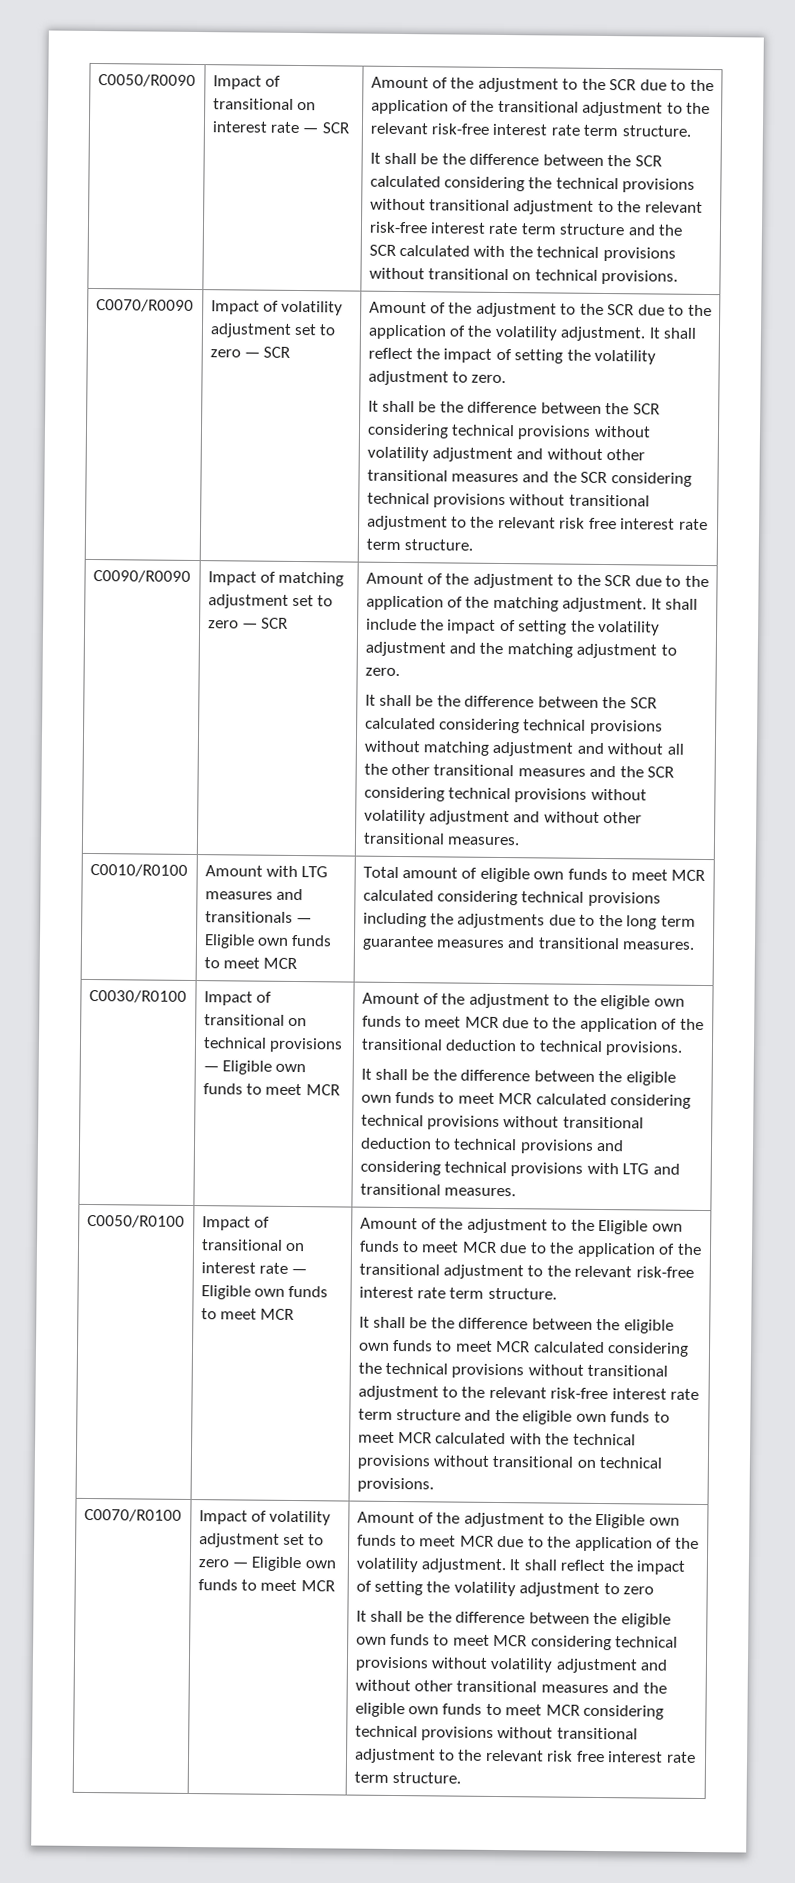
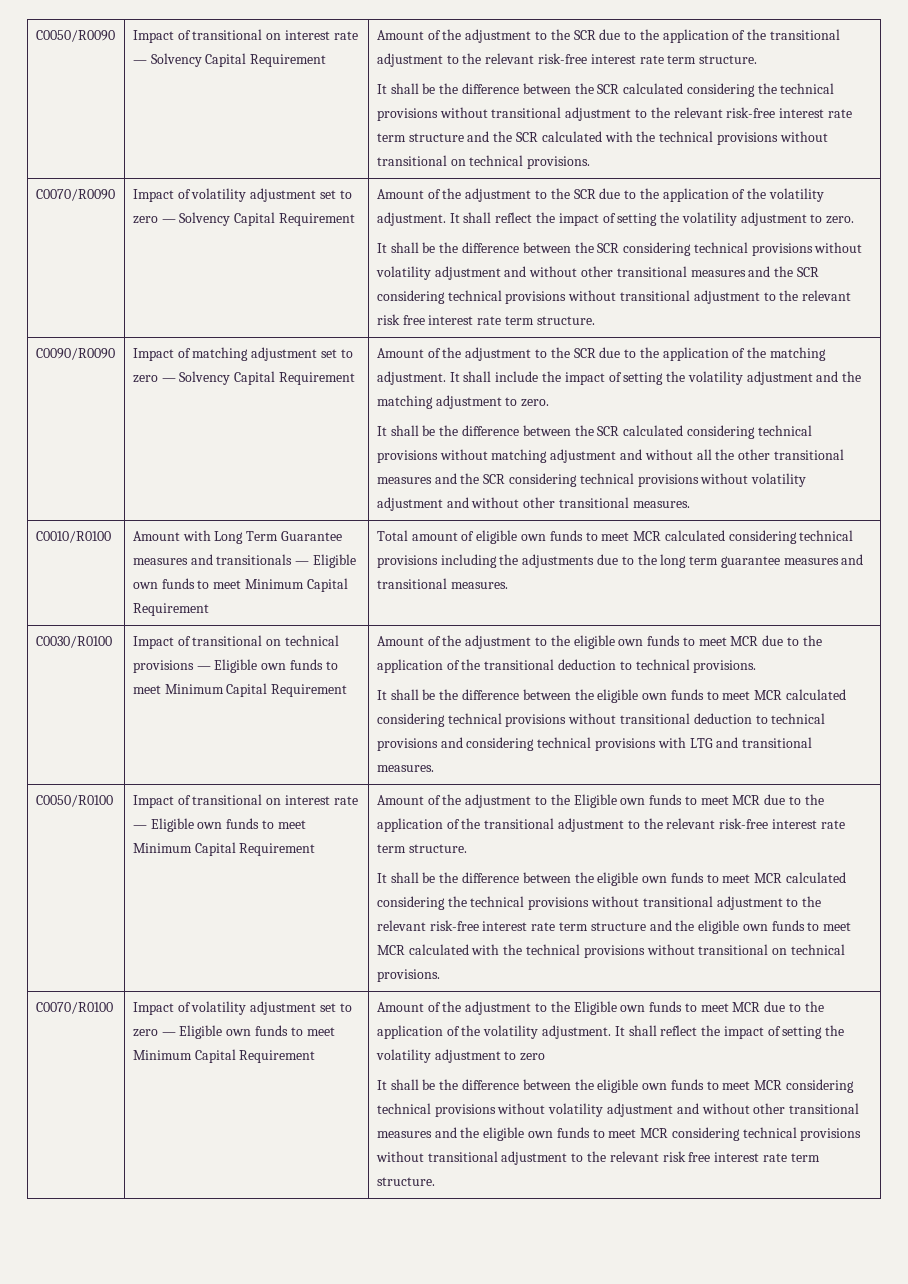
- Impact of transitional on interest rate — SCR
+ Impact of transitional on interest rate — Solvency Capital Requirement
- Impact of volatility adjustment set to zero — SCR
+ Impact of volatility adjustment set to zero — Solvency Capital Requirement
- Impact of matching adjustment set to zero — SCR
+ Impact of matching adjustment set to zero — Solvency Capital Requirement
- Amount with LTG measures and transitionals — Eligible own funds to meet MCR
+ Amount with Long Term Guarantee measures and transitionals — Eligible own funds to meet Minimum Capital Requirement
- Impact of transitional on technical provisions — Eligible own funds to meet MCR
+ Impact of transitional on technical provisions — Eligible own funds to meet Minimum Capital Requirement
- Impact of transitional on interest rate — Eligible own funds to meet MCR
+ Impact of transitional on interest rate — Eligible own funds to meet Minimum Capital Requirement
- Impact of volatility adjustment set to zero — Eligible own funds to meet MCR
+ Impact of volatility adjustment set to zero — Eligible own funds to meet Minimum Capital Requirement

